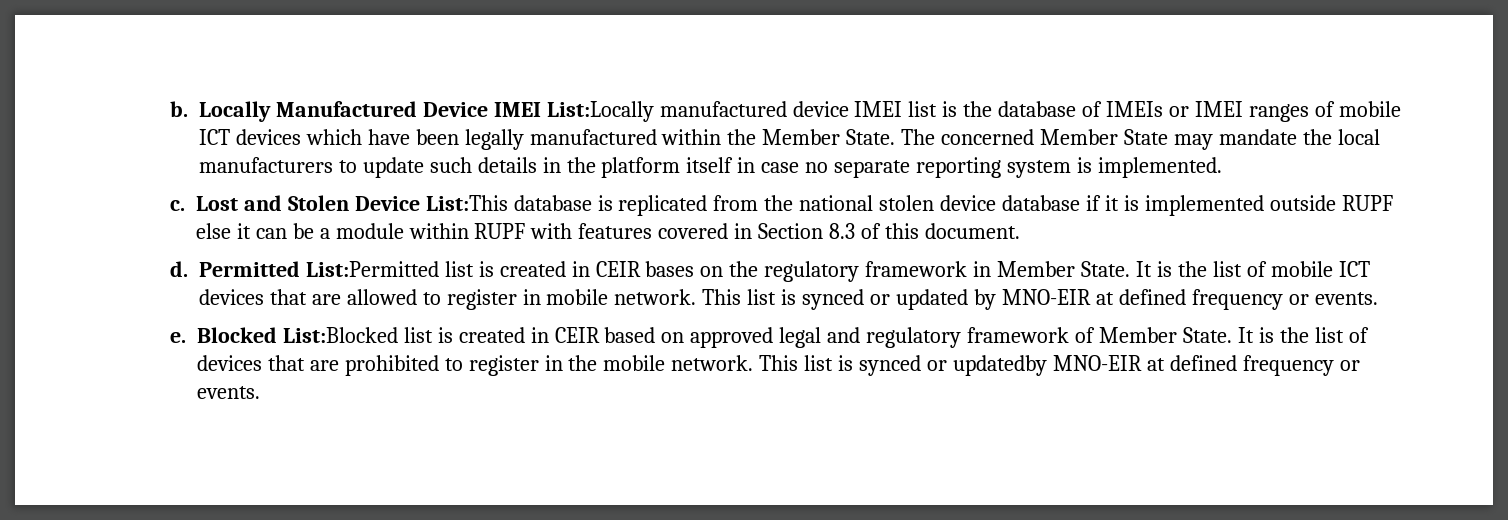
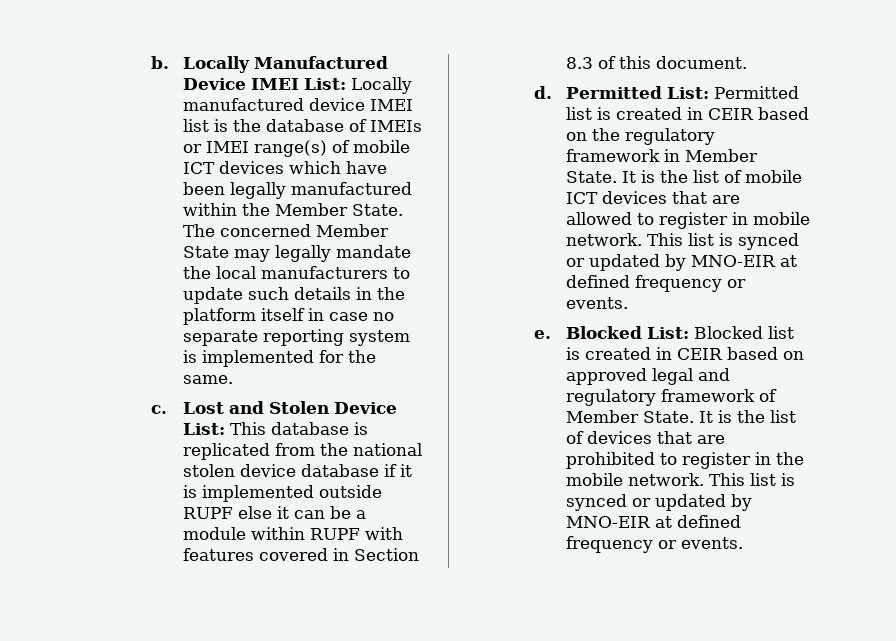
- Locally Manufactured Device IMEI List:Locally manufactured device IMEI list is the database of IMEIs or IMEI ranges of mobile ICT devices which have been legally manufactured within the Member State.
+ Locally Manufactured Device IMEI List: Locally manufactured device IMEI list is the database of IMEIs or IMEI range(s) of mobile ICT devices which have been legally manufactured within the Member State.
- The concerned Member State may mandate the local manufacturers to update such details in the platform itself in case no separate reporting system is implemented.
+ The concerned Member State may legally mandate the local manufacturers to update such details in the platform itself in case no separate reporting system is implemented for the same.
- Lost and Stolen Device List:This database is replicated from the national stolen device database if it is implemented outside RUPF else it can be a module within RUPF with features covered in Section 8.3 of this document.
+ Lost and Stolen Device List: This database is replicated from the national stolen device database if it is implemented outside RUPF else it can be a module within RUPF with features covered in Section 8.3 of this document.
- Permitted List:Permitted list is created in CEIR bases on the regulatory framework in Member State.
+ Permitted List: Permitted list is created in CEIR based on the regulatory framework in Member State.
- Blocked List:Blocked list is created in CEIR based on approved legal and regulatory framework of Member State.
+ Blocked List: Blocked list is created in CEIR based on approved legal and regulatory framework of Member State.
- It is the list of devices that are prohibited to register in the mobile network. This list is synced or updatedby MNO-EIR at defined frequency or events.
+ It is the list of devices that are prohibited to register in the mobile network. This list is synced or updated by MNO-EIR at defined frequency or events.

